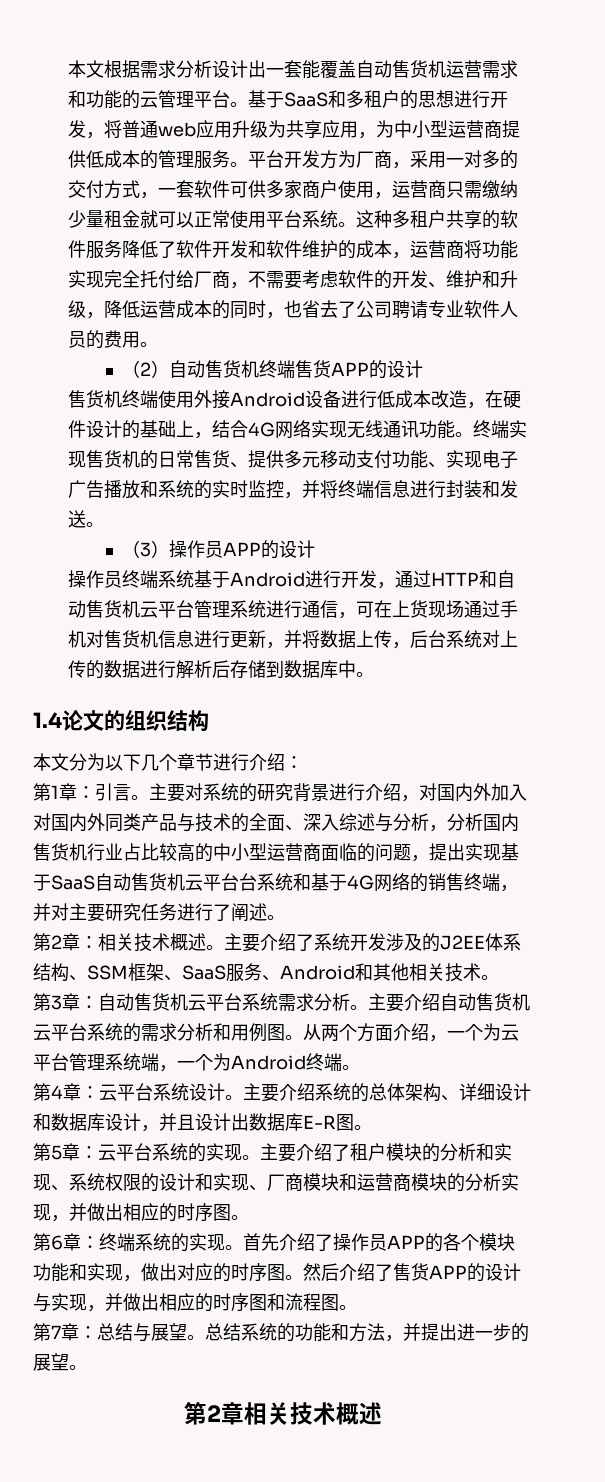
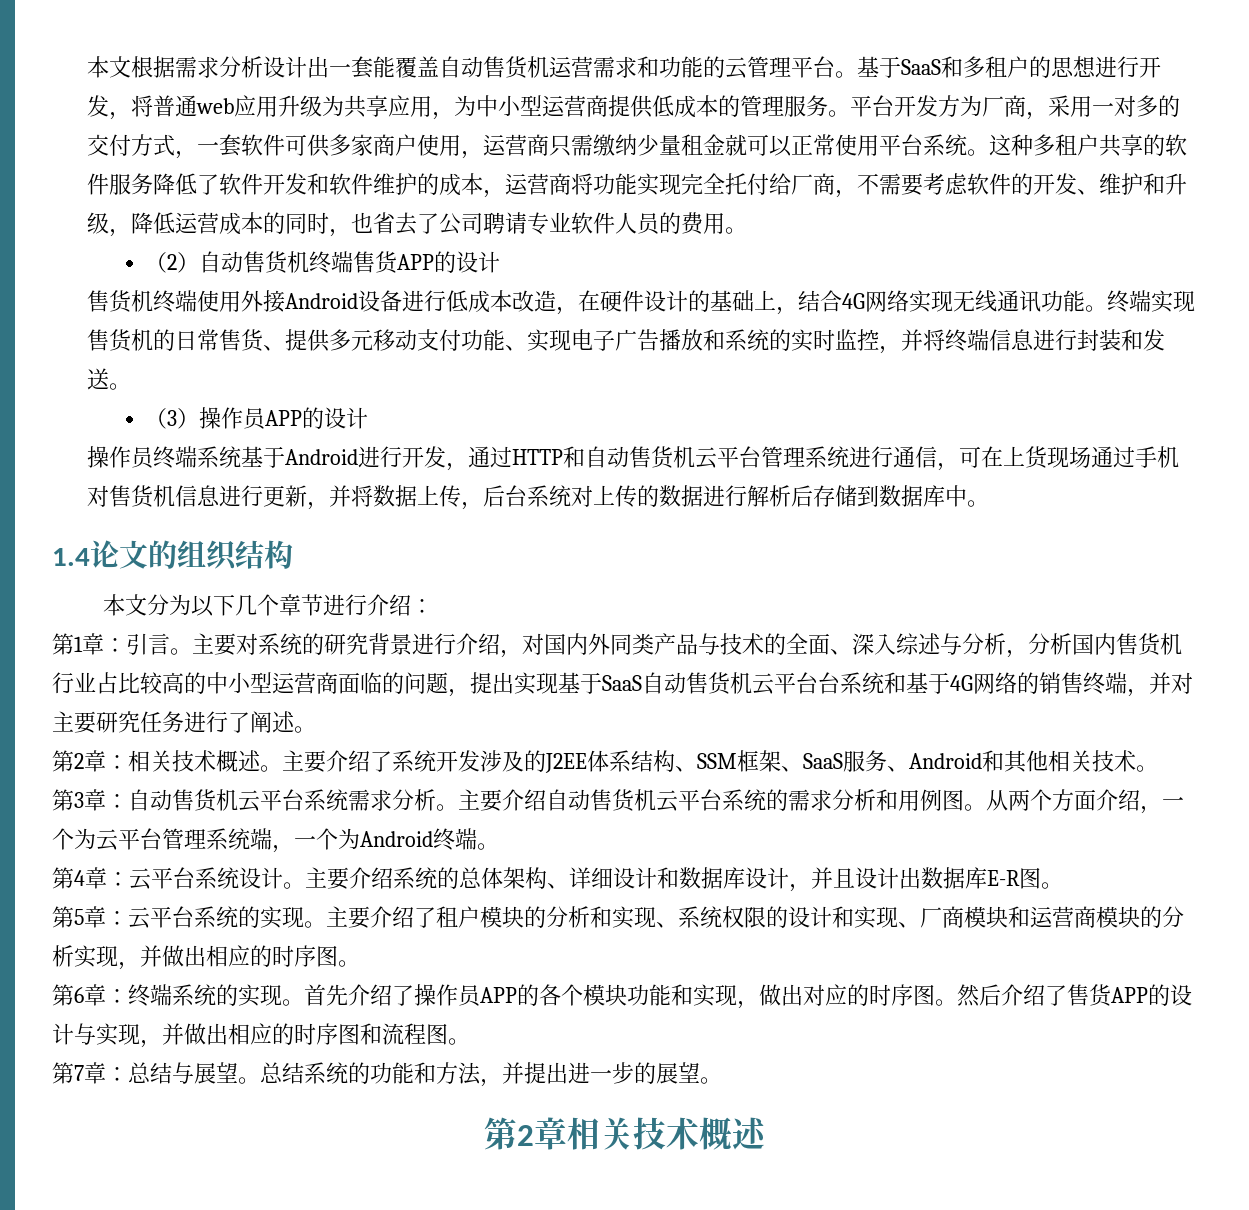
- 主要对系统的研究背景进行介绍，对国内外加入对国内外同类产品与技术的全面、深入综述与分析，分析国内售货机行业占比较高的中小型运营商面临的问题，提出实现基于SaaS自动售货机云平台台系统和基于4G网络的销售终端，并对主要研究任务进行了阐述。
+ 主要对系统的研究背景进行介绍，对国内外同类产品与技术的全面、深入综述与分析，分析国内售货机行业占比较高的中小型运营商面临的问题，提出实现基于SaaS自动售货机云平台台系统和基于4G网络的销售终端，并对主要研究任务进行了阐述。

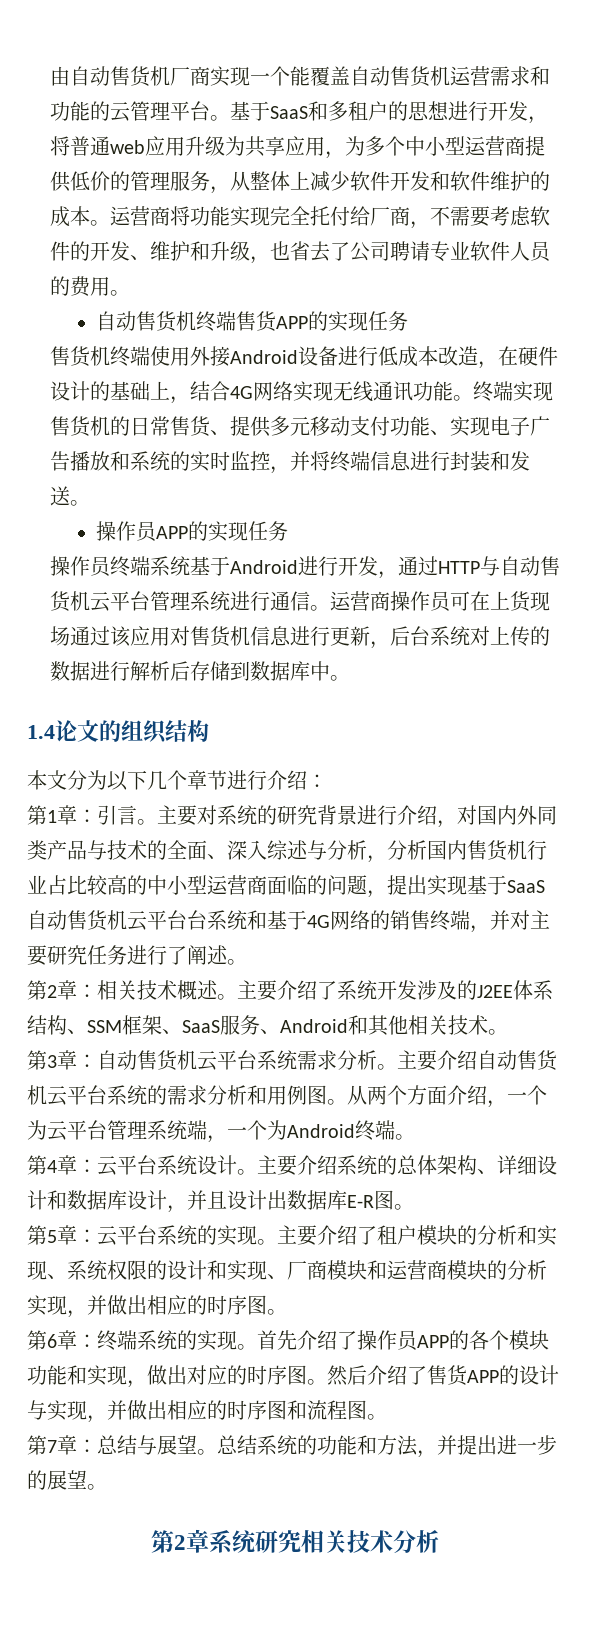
- 本文根据需求分析设计出一套能覆盖自动售货机运营需求和功能的云管理平台。
+ 由自动售货机厂商实现一个能覆盖自动售货机运营需求和功能的云管理平台。
- 基于SaaS和多租户的思想进行开发，将普通web应用升级为共享应用，为中小型运营商提供低成本的管理服务。平台开发方为厂商，采用一对多的交付方式，一套软件可供多家商户使用，运营商只需缴纳少量租金就可以正常使用平台系统。这种多租户共享的软件服务降低了软件开发和软件维护的成本，运营商将功能实现完全托付给厂商，不需要考虑软件的开发、维护和升级，降低运营成本的同时，也省去了公司聘请专业软件人员的费用。
+ 基于SaaS和多租户的思想进行开发，将普通web应用升级为共享应用，为多个中小型运营商提供低价的管理服务，从整体上减少软件开发和软件维护的成本。运营商将功能实现完全托付给厂商，不需要考虑软件的开发、维护和升级，也省去了公司聘请专业软件人员的费用。
- （2）自动售货机终端售货APP的设计
+ 自动售货机终端售货APP的实现任务
- （3）操作员APP的设计
+ 操作员APP的实现任务
- 操作员终端系统基于Android进行开发，通过HTTP和自动售货机云平台管理系统进行通信，可在上货现场通过手机对售货机信息进行更新，并将数据上传，后台系统对上传的数据进行解析后存储到数据库中。
+ 操作员终端系统基于Android进行开发，通过HTTP与自动售货机云平台管理系统进行通信。运营商操作员可在上货现场通过该应用对售货机信息进行更新，后台系统对上传的数据进行解析后存储到数据库中。
- 第2章相关技术概述
+ 第2章系统研究相关技术分析

